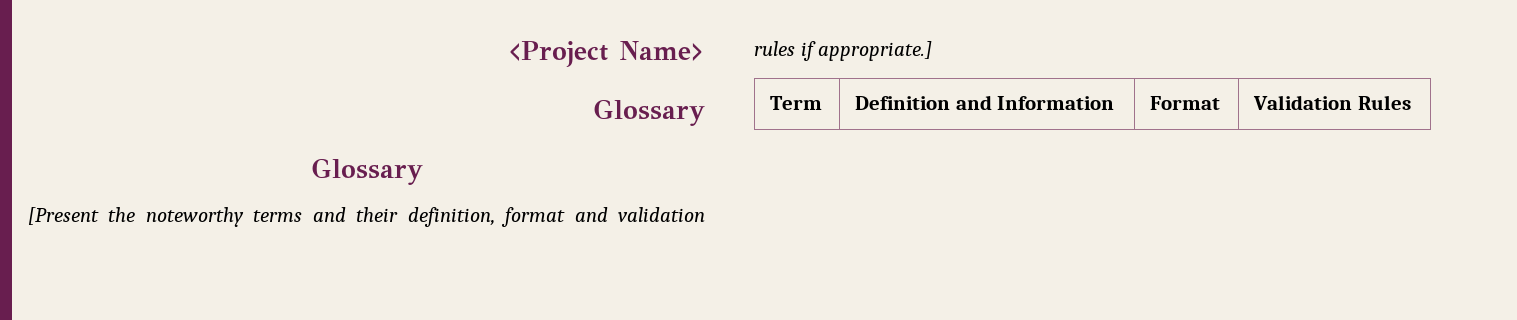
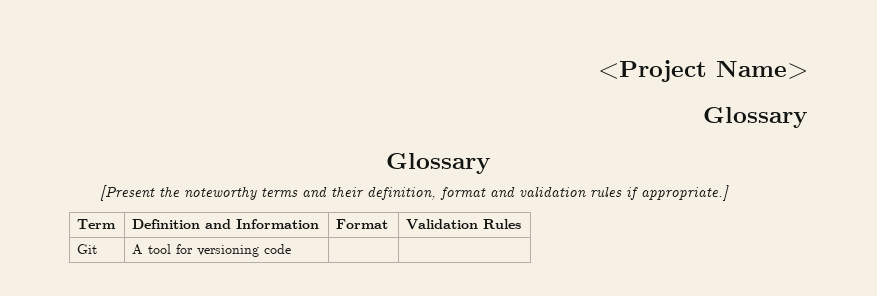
+ Git | A tool for versioning code | |

